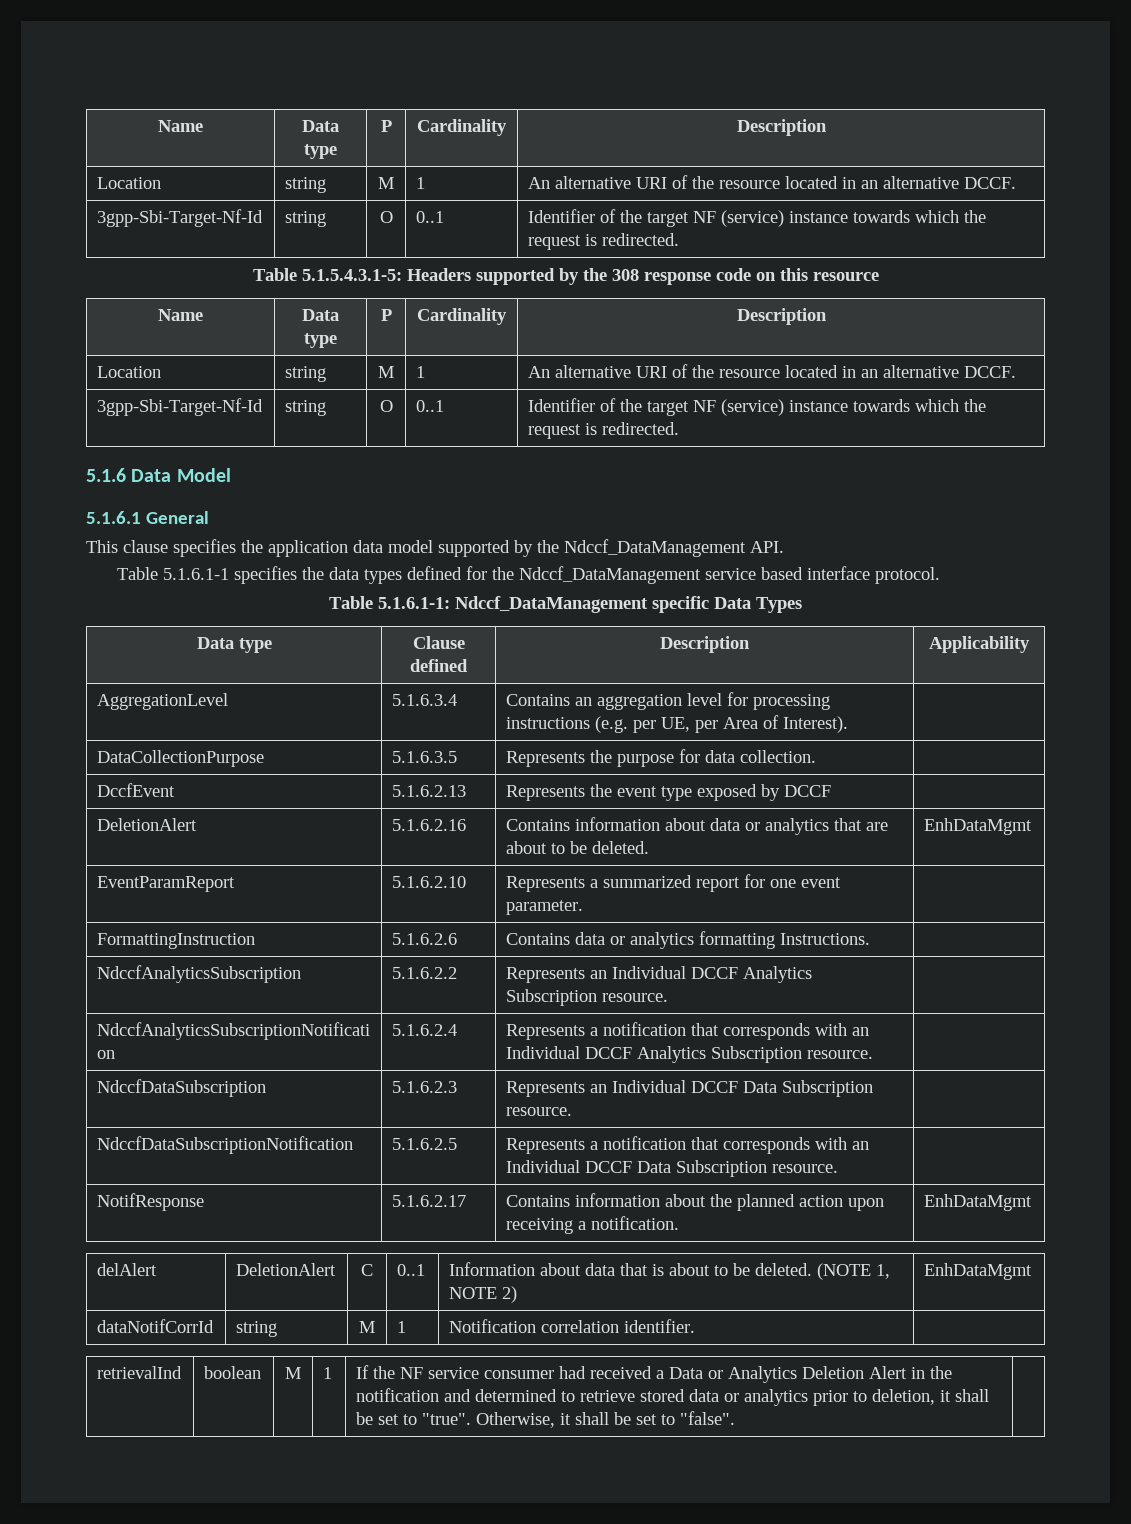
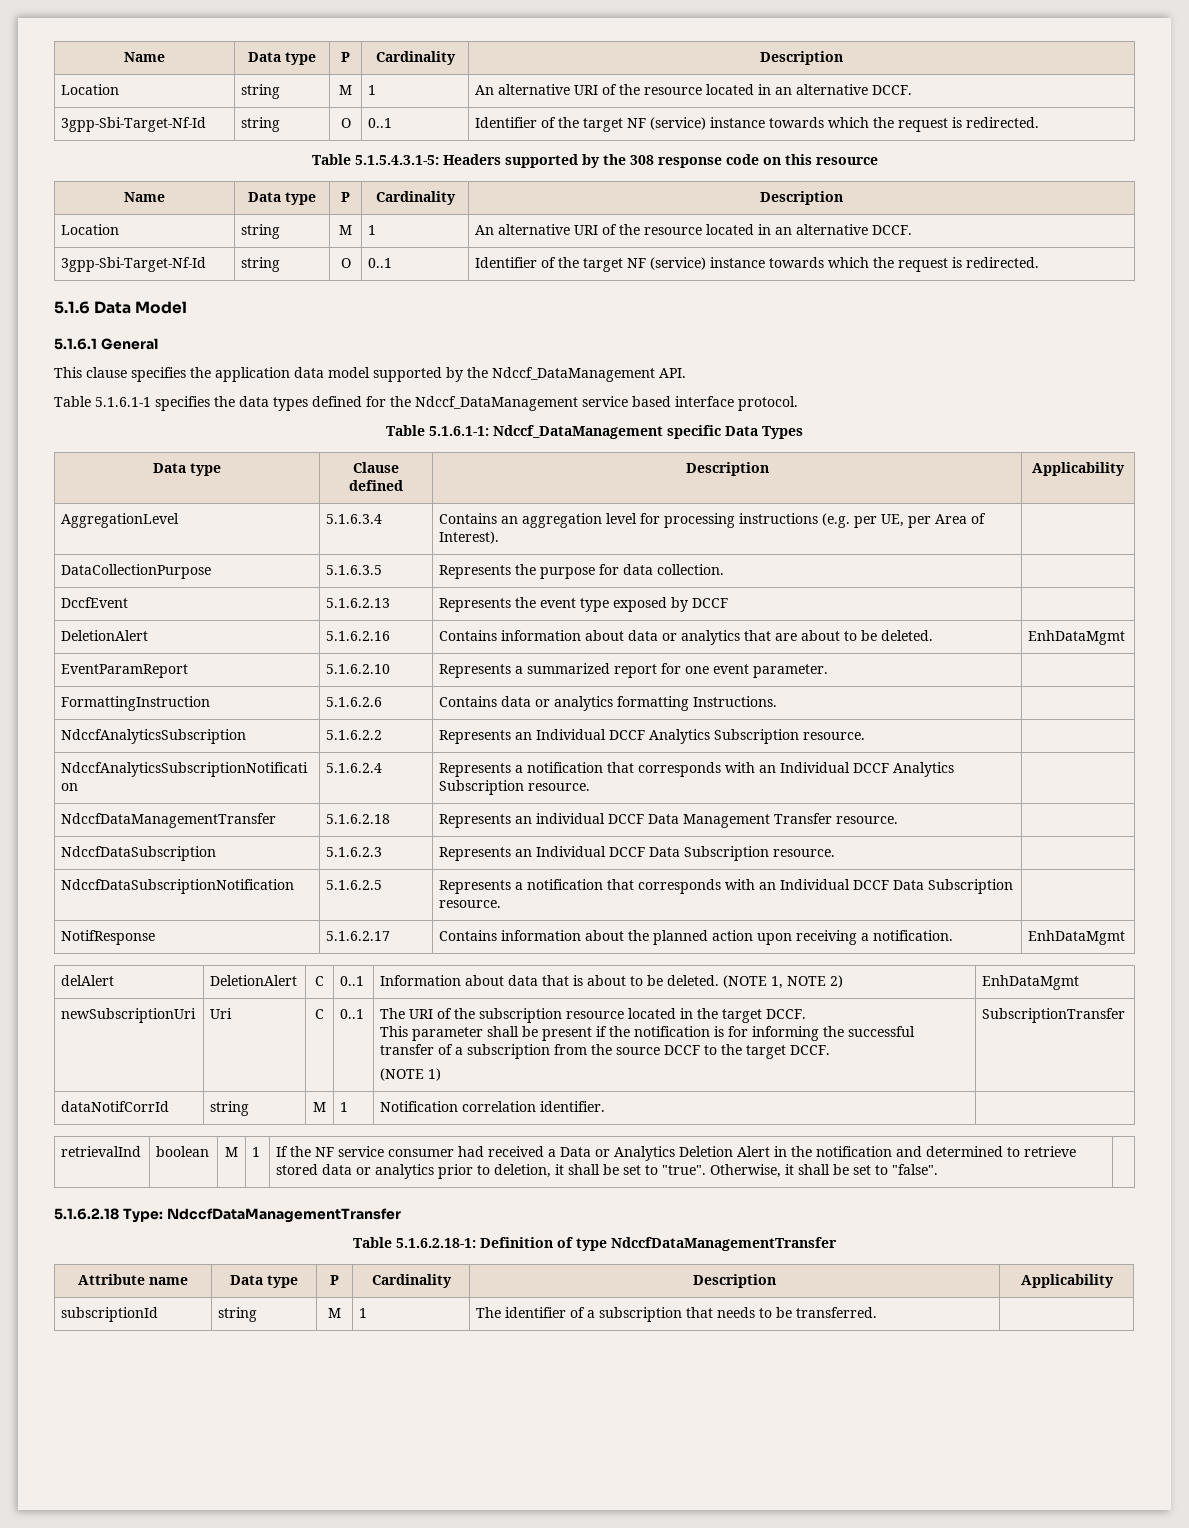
+ NdccfDataManagementTransfer | 5.1.6.2.18 | Represents an individual DCCF Data Management Transfer resource. |
+ newSubscriptionUri | Uri | C | 0..1 | The URI of the subscription resource located in the target DCCF.
+ This parameter shall be present if the notification is for informing the successful transfer of a subscription from the source DCCF to the target DCCF.
+ (NOTE 1) | SubscriptionTransfer
+ 5.1.6.2.18 Type: NdccfDataManagementTransfer
+ Table 5.1.6.2.18-1: Definition of type NdccfDataManagementTransfer
+ Attribute name | Data type | P | Cardinality | Description | Applicability
+ subscriptionId | string | M | 1 | The identifier of a subscription that needs to be transferred. |

